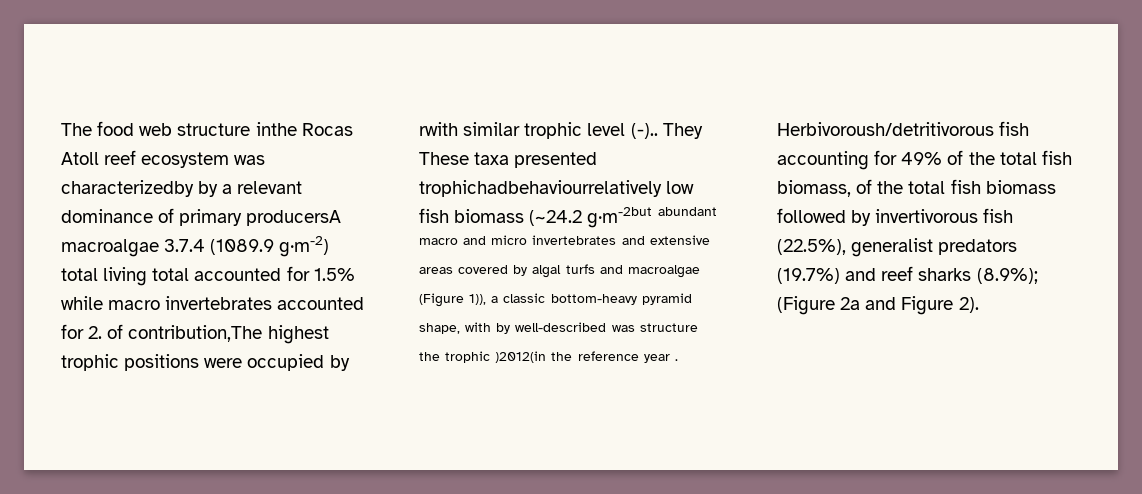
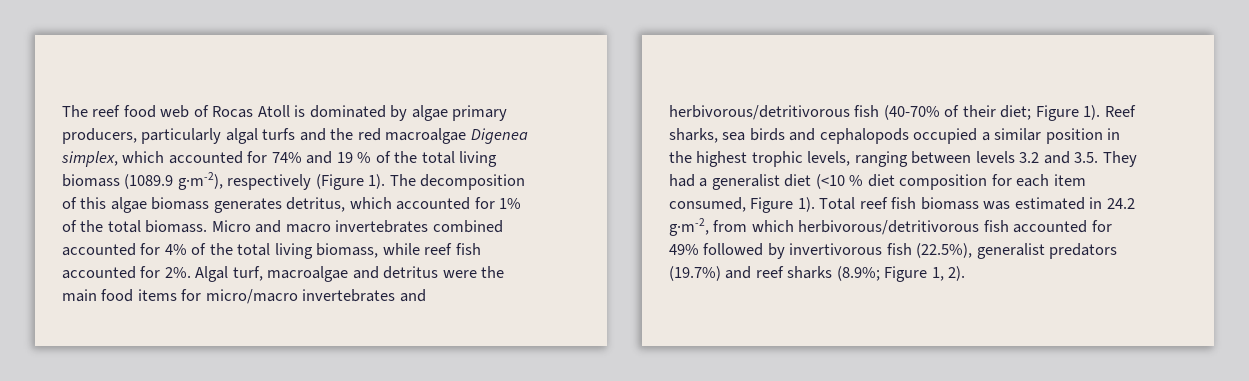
- The food web structure inthe Rocas Atoll reef ecosystem was characterizedby by a relevant dominance of primary producersA macroalgae 3.7.4 (1089.9 g·m-2) total living total accounted for 1.5% while macro invertebrates accounted for 2. of contribution,The highest trophic positions were occupied by rwith similar trophic level (-).. They These taxa presented trophichadbehaviourrelatively low fish biomass (~24.2 g·m-2but abundant macro and micro invertebrates and extensive areas covered by algal turfs and macroalgae (Figure 1)), a classic bottom-heavy pyramid shape, with by well-described was structure the trophic )2012(in the reference year . Herbivoroush/detritivorous fish accounting for 49% of the total fish biomass, of the total fish biomass followed by invertivorous fish (22.5%), generalist predators (19.7%) and reef sharks (8.9%); (Figure 2a and Figure 2).
+ The reef food web of Rocas Atoll is dominated by algae primary producers, particularly algal turfs and the red macroalgae Digenea simplex, which accounted for 74% and 19 % of the total living biomass (1089.9 g·m-2), respectively (Figure 1). The decomposition of this algae biomass generates detritus, which accounted for 1% of the total biomass. Micro and macro invertebrates combined accounted for 4% of the total living biomass, while reef fish accounted for 2%. Algal turf, macroalgae and detritus were the main food items for micro/macro invertebrates and herbivorous/detritivorous fish (40-70% of their diet; Figure 1). Reef sharks, sea birds and cephalopods occupied a similar position in the highest trophic levels, ranging between levels 3.2 and 3.5. They had a generalist diet (<10 % diet composition for each item consumed, Figure 1). Total reef fish biomass was estimated in 24.2 g·m-2, from which herbivorous/detritivorous fish accounted for 49% followed by invertivorous fish (22.5%), generalist predators (19.7%) and reef sharks (8.9%; Figure 1, 2).

